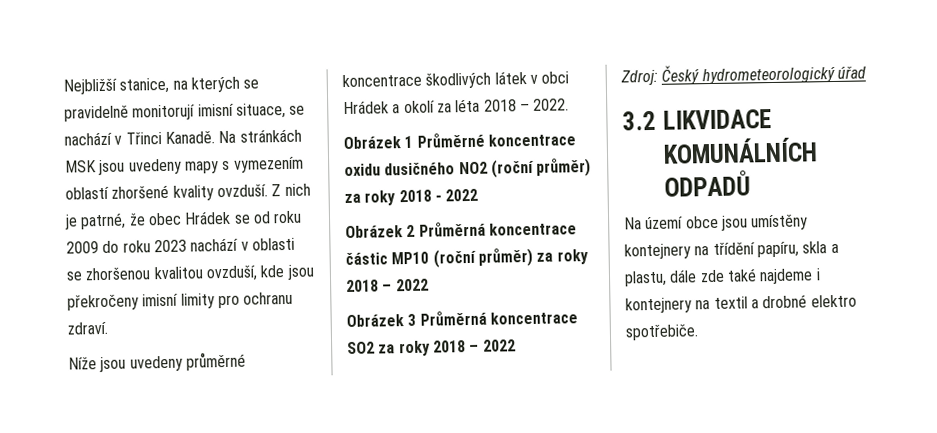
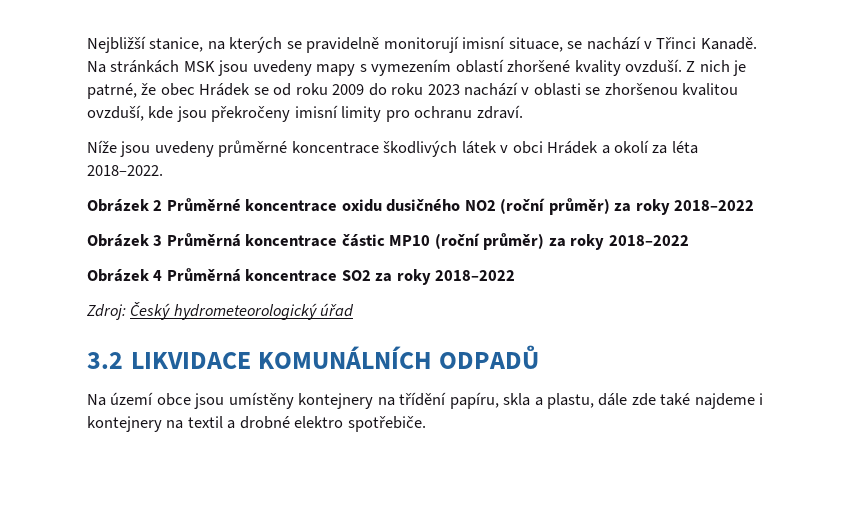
- Níže jsou uvedeny průměrné koncentrace škodlivých látek v obci Hrádek a okolí za léta 2018 – 2022.
- Obrázek 1 Průměrné koncentrace oxidu dusičného NO2 (roční průměr) za roky 2018 - 2022
- Obrázek 2 Průměrná koncentrace částic MP10 (roční průměr) za roky 2018 – 2022
- Obrázek 3 Průměrná koncentrace SO2 za roky 2018 – 2022
+ Níže jsou uvedeny průměrné koncentrace škodlivých látek v obci Hrádek a okolí za léta 2018–2022.
+ Obrázek 2 Průměrné koncentrace oxidu dusičného NO2 (roční průměr) za roky 2018–2022
+ Obrázek 3 Průměrná koncentrace částic MP10 (roční průměr) za roky 2018–2022
+ Obrázek 4 Průměrná koncentrace SO2 za roky 2018–2022

